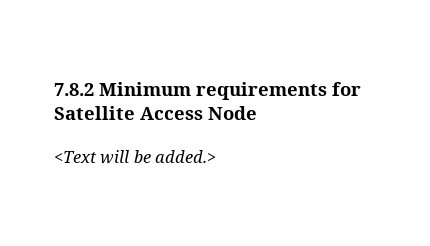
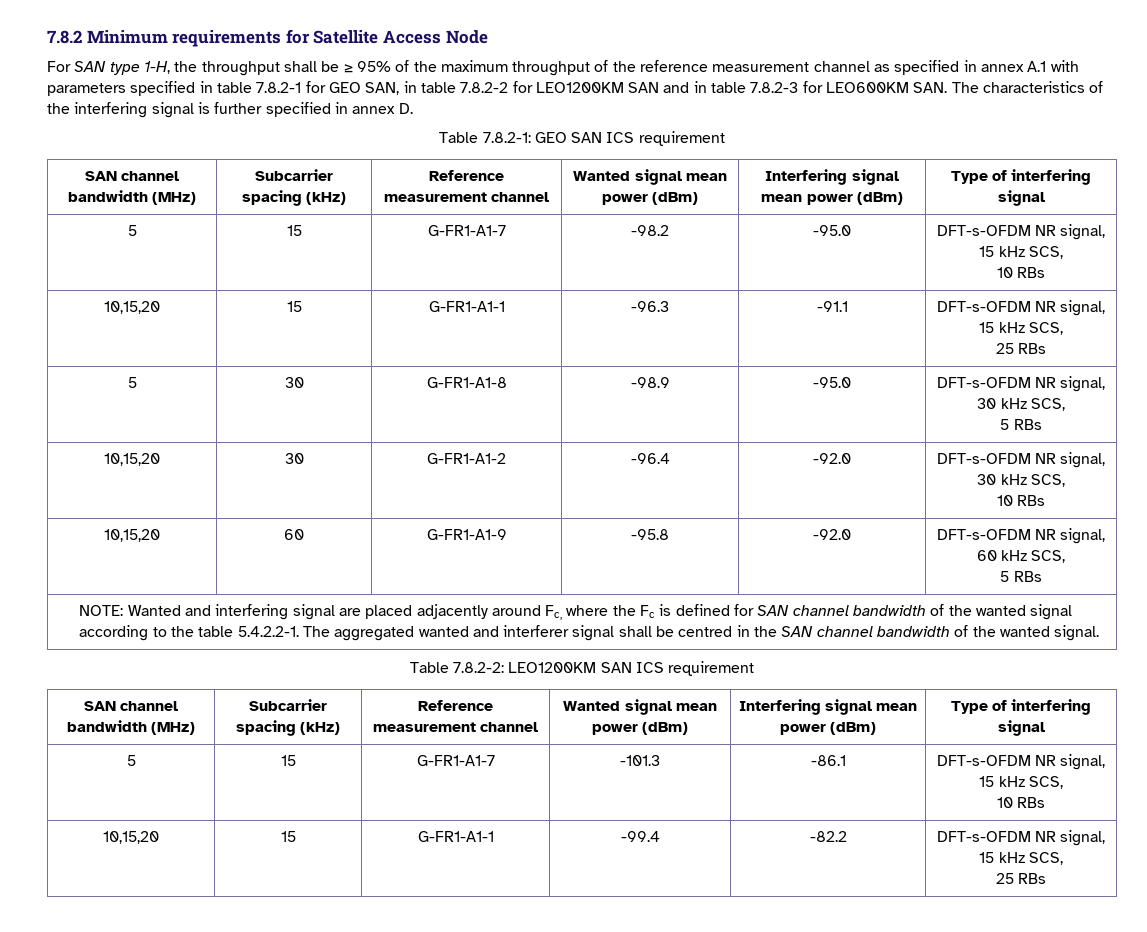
- <Text will be added.>
+ For SAN type 1-H, the throughput shall be ≥ 95% of the maximum throughput of the reference measurement channel as specified in annex A.1 with parameters specified in table 7.8.2-1 for GEO SAN, in table 7.8.2-2 for LEO1200KM SAN and in table 7.8.2-3 for LEO600KM SAN. The characteristics of the interfering signal is further specified in annex D.
+ Table 7.8.2-1: GEO SAN ICS requirement
+ SAN channel bandwidth (MHz) | Subcarrier spacing (kHz) | Reference measurement channel | Wanted signal mean power (dBm) | Interfering signal mean power (dBm) | Type of interfering signal
+ 5 | 15 | G-FR1-A1-7 | -98.2 | -95.0 | DFT-s-OFDM NR signal, 15 kHz SCS,
+ 10 RBs
+ 10,15,20 | 15 | G-FR1-A1-1 | -96.3 | -91.1 | DFT-s-OFDM NR signal, 15 kHz SCS,
+ 25 RBs
+ 5 | 30 | G-FR1-A1-8 | -98.9 | -95.0 | DFT-s-OFDM NR signal, 30 kHz SCS,
+ 5 RBs
+ 10,15,20 | 30 | G-FR1-A1-2 | -96.4 | -92.0 | DFT-s-OFDM NR signal, 30 kHz SCS,
+ 10 RBs
+ 10,15,20 | 60 | G-FR1-A1-9 | -95.8 | -92.0 | DFT-s-OFDM NR signal, 60 kHz SCS,
+ 5 RBs
+ NOTE: Wanted and interfering signal are placed adjacently around Fc, where the Fc is defined for SAN channel bandwidth of the wanted signal according to the table 5.4.2.2-1. The aggregated wanted and interferer signal shall be centred in the SAN channel bandwidth of the wanted signal.
+ Table 7.8.2-2: LEO1200KM SAN ICS requirement
+ SAN channel bandwidth (MHz) | Subcarrier spacing (kHz) | Reference measurement channel | Wanted signal mean power (dBm) | Interfering signal mean power (dBm) | Type of interfering signal
+ 5 | 15 | G-FR1-A1-7 | -101.3 | -86.1 | DFT-s-OFDM NR signal, 15 kHz SCS,
+ 10 RBs
+ 10,15,20 | 15 | G-FR1-A1-1 | -99.4 | -82.2 | DFT-s-OFDM NR signal, 15 kHz SCS,
+ 25 RBs

